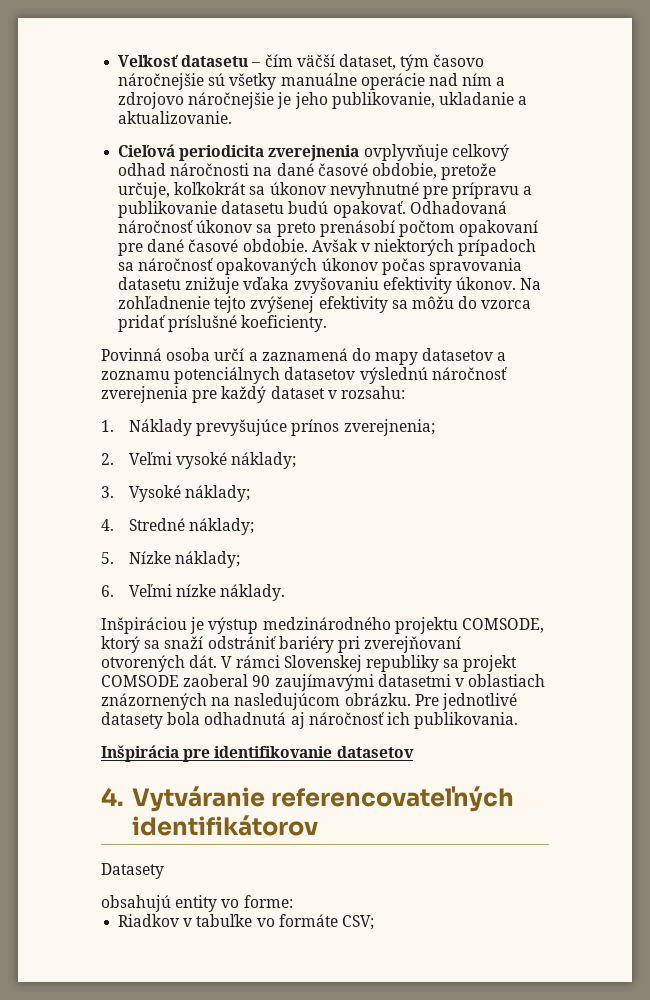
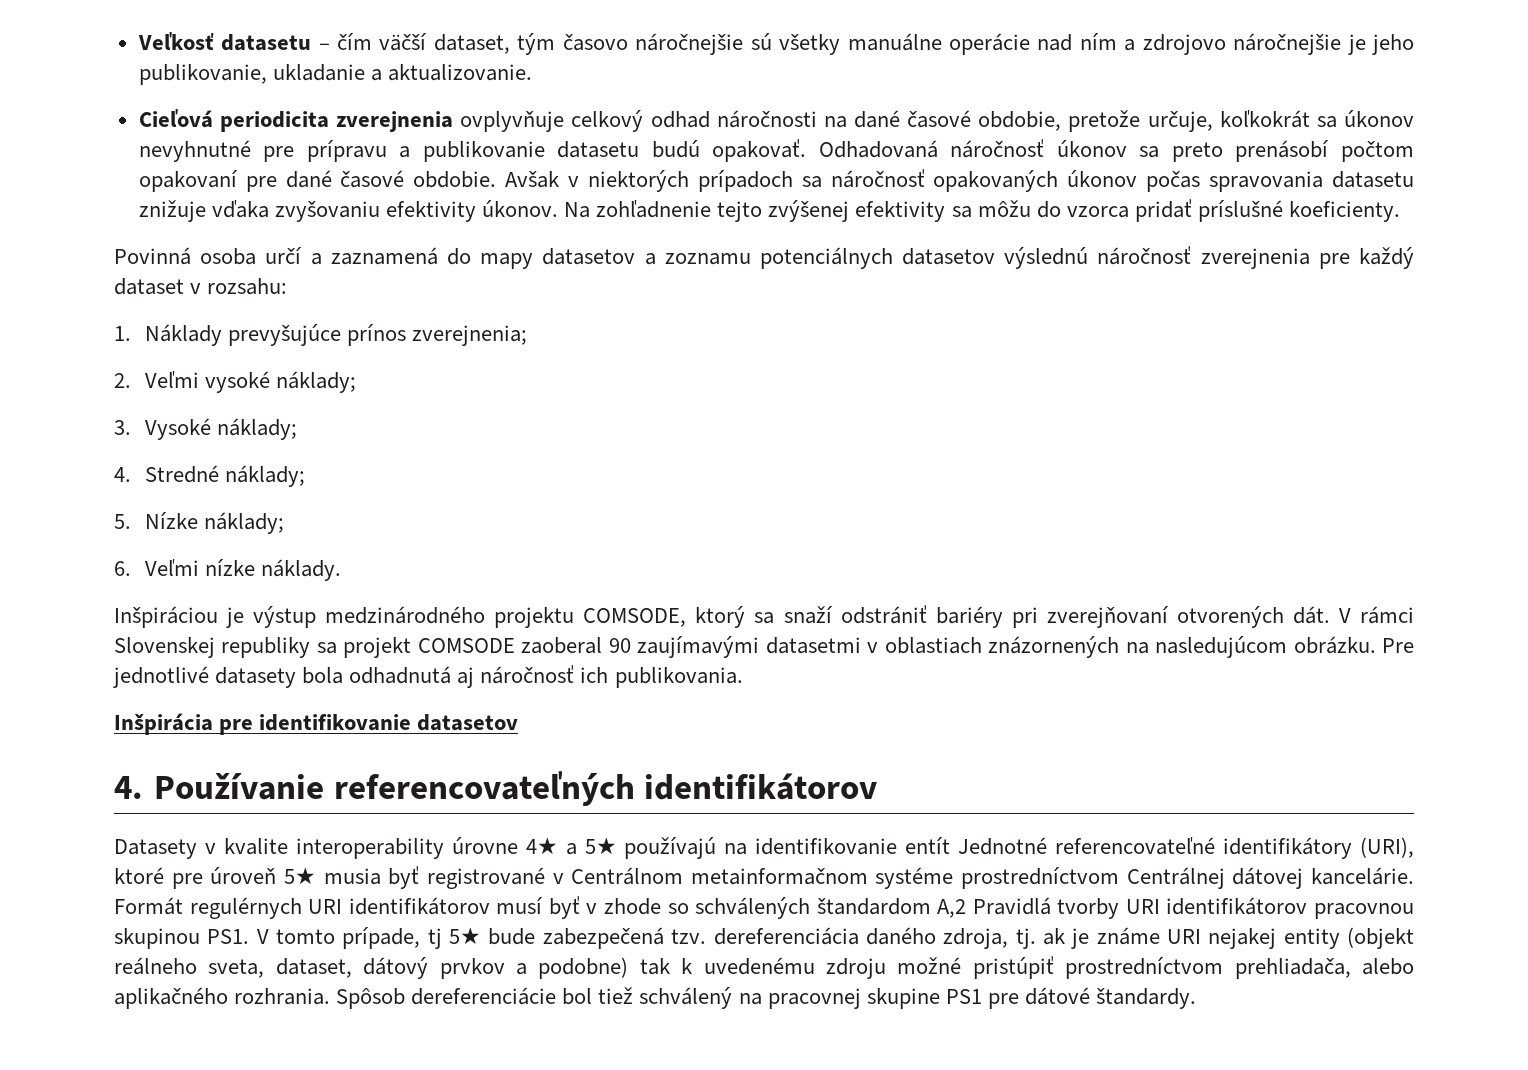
- 4. Vytváranie referencovateľných identifikátorov
+ 4. Používanie referencovateľných identifikátorov
- Datasety
- obsahujú entity vo forme:
- Riadkov v tabuľke vo formáte CSV;
+ Datasety v kvalite interoperability úrovne 4★ a 5★ používajú na identifikovanie entít Jednotné referencovateľné identifikátory (URI), ktoré pre úroveň 5★ musia byť registrované v Centrálnom metainformačnom systéme prostredníctvom Centrálnej dátovej kancelárie. Formát regulérnych URI identifikátorov musí byť v zhode so schválených štandardom A,2 Pravidlá tvorby URI identifikátorov pracovnou skupinou PS1. V tomto prípade, tj 5★ bude zabezpečená tzv. dereferenciácia daného zdroja, tj. ak je známe URI nejakej entity (objekt reálneho sveta, dataset, dátový prvkov a podobne) tak k uvedenému zdroju možné pristúpiť prostredníctvom prehliadača, alebo aplikačného rozhrania. Spôsob dereferenciácie bol tiež schválený na pracovnej skupine PS1 pre dátové štandardy.

